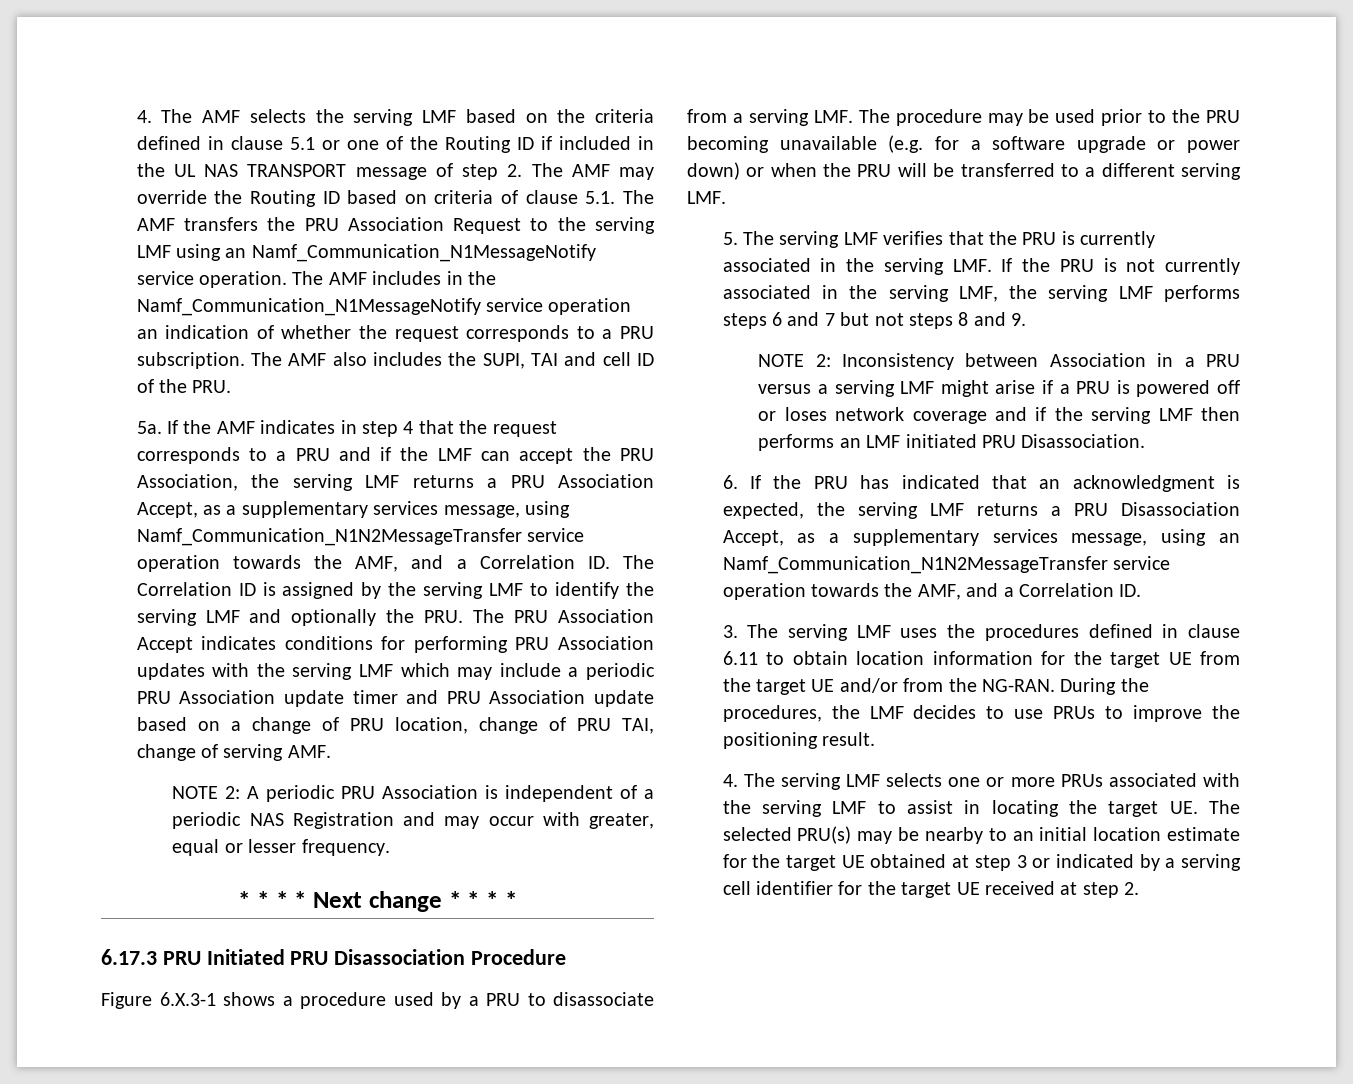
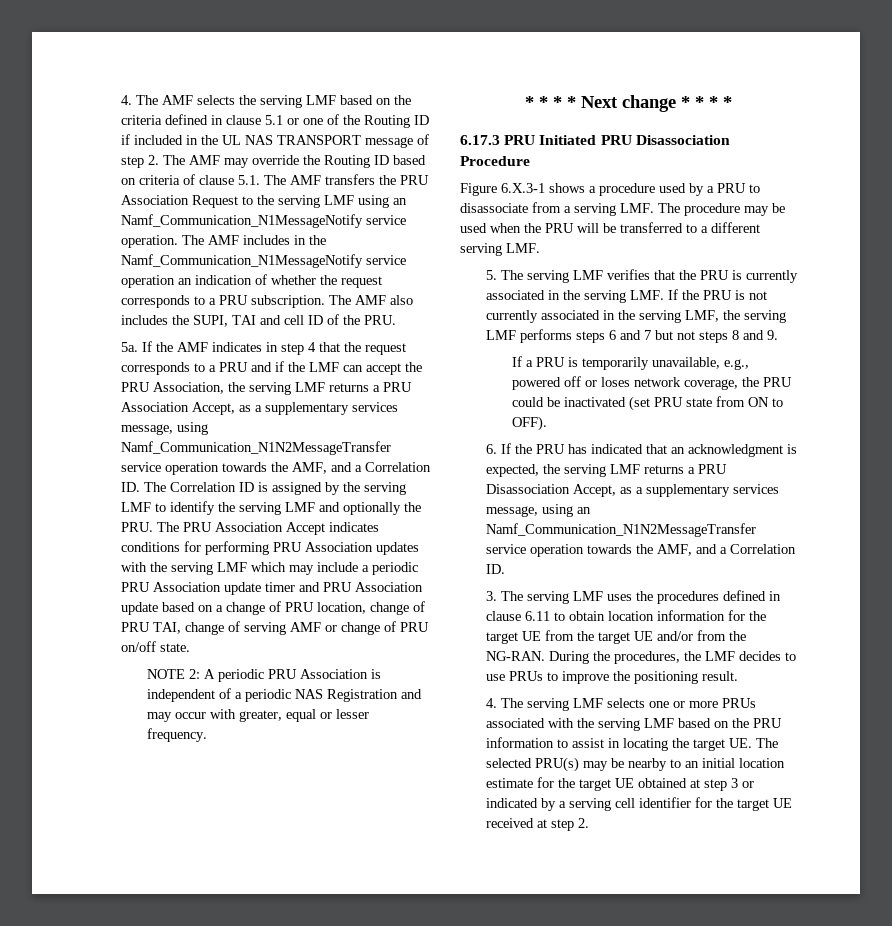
- If the AMF indicates in step 4 that the request corresponds to a PRU and if the LMF can accept the PRU Association, the serving LMF returns a PRU Association Accept, as a supplementary services message, using Namf_Communication_N1N2MessageTransfer service operation towards the AMF, and a Correlation ID. The Correlation ID is assigned by the serving LMF to identify the serving LMF and optionally the PRU. The PRU Association Accept indicates conditions for performing PRU Association updates with the serving LMF which may include a periodic PRU Association update timer and PRU Association update based on a change of PRU location, change of PRU TAI, change of serving AMF.
+ If the AMF indicates in step 4 that the request corresponds to a PRU and if the LMF can accept the PRU Association, the serving LMF returns a PRU Association Accept, as a supplementary services message, using Namf_Communication_N1N2MessageTransfer service operation towards the AMF, and a Correlation ID. The Correlation ID is assigned by the serving LMF to identify the serving LMF and optionally the PRU. The PRU Association Accept indicates conditions for performing PRU Association updates with the serving LMF which may include a periodic PRU Association update timer and PRU Association update based on a change of PRU location, change of PRU TAI, change of serving AMF or change of PRU on/off state.
- Figure 6.X.3-1 shows a procedure used by a PRU to disassociate from a serving LMF. The procedure may be used prior to the PRU becoming unavailable (e.g. for a software upgrade or power down) or when the PRU will be transferred to a different serving LMF.
+ Figure 6.X.3-1 shows a procedure used by a PRU to disassociate from a serving LMF. The procedure may be used when the PRU will be transferred to a different serving LMF.
- NOTE 2: Inconsistency between Association in a PRU versus a serving LMF might arise if a PRU is powered off or loses network coverage and if the serving LMF then performs an LMF initiated PRU Disassociation.
+ If a PRU is temporarily unavailable, e.g., powered off or loses network coverage, the PRU could be inactivated (set PRU state from ON to OFF).
- 4. The serving LMF selects one or more PRUs associated with the serving LMF to assist in locating the target UE. The selected PRU(s) may be nearby to an initial location estimate for the target UE obtained at step 3 or indicated by a serving cell identifier for the target UE received at step 2.
+ 4. The serving LMF selects one or more PRUs associated with the serving LMF based on the PRU information to assist in locating the target UE. The selected PRU(s) may be nearby to an initial location estimate for the target UE obtained at step 3 or indicated by a serving cell identifier for the target UE received at step 2.

